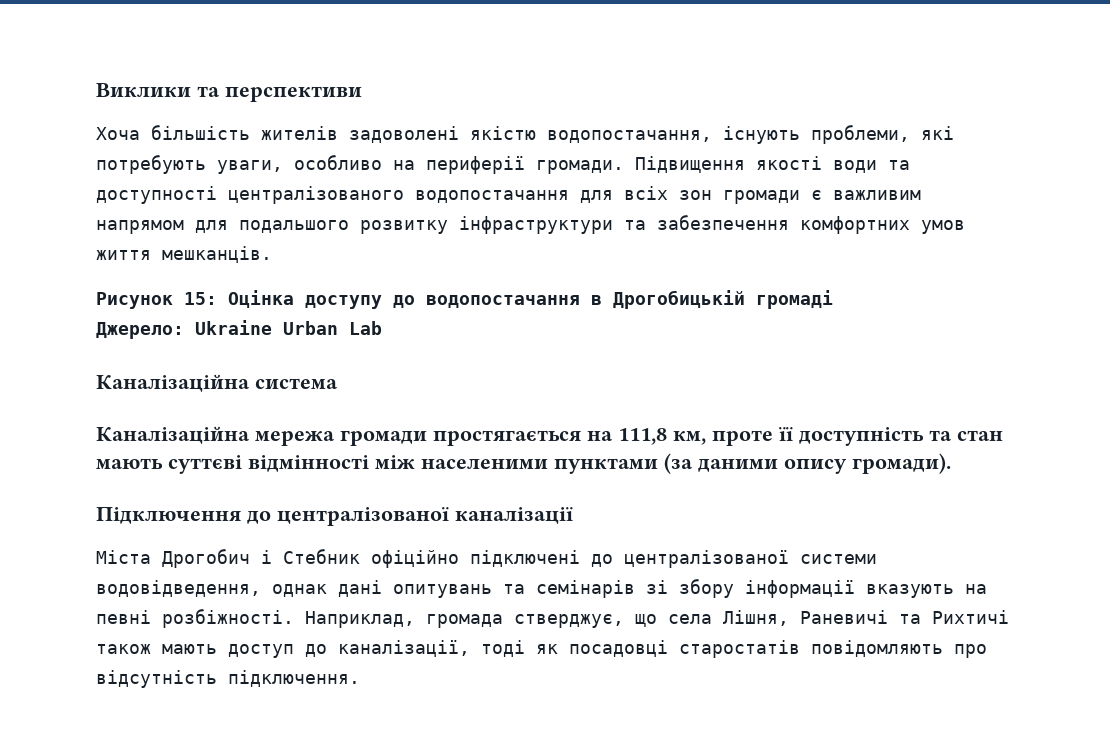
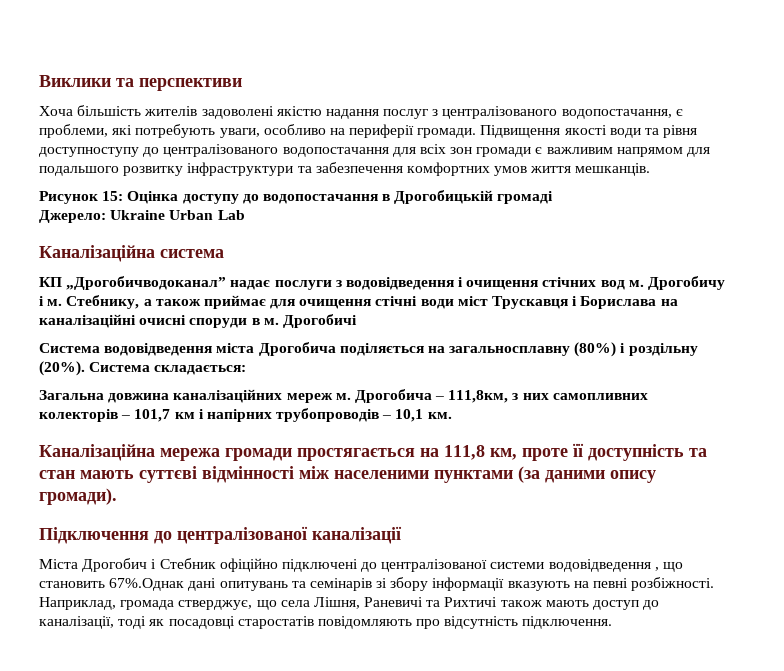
- Хоча більшість жителів задоволені якістю водопостачання, існують проблеми, які потребують уваги, особливо на периферії громади.
+ Хоча більшість жителів задоволені якістю надання послуг з централізованого водопостачання, є проблеми, які потребують уваги, особливо на периферії громади.
- Підвищення якості води та доступності централізованого водопостачання для всіх зон громади є важливим напрямом для подальшого розвитку інфраструктури та забезпечення комфортних умов життя мешканців.
+ Підвищення якості води та рівня доступноступу до централізованого водопостачання для всіх зон громади є важливим напрямом для подальшого розвитку інфраструктури та забезпечення комфортних умов життя мешканців.
+ КП „Дрогобичводоканал” надає послуги з водовідведення і очищення стічних вод м. Дрогобичу і м. Стебнику, а також приймає для очищення стічні води міст Трускавця і Борислава на каналізаційні очисні споруди в м. Дрогобичі
+ Система водовідведення міста Дрогобича поділяється на загальносплавну (80%) і роздільну (20%). Система складається:
+ Загальна довжина каналізаційних мереж м. Дрогобича – 111,8км, з них самопливних колекторів – 101,7 км і напірних трубопроводів – 10,1 км.
- Міста Дрогобич і Стебник офіційно підключені до централізованої системи водовідведення, однак дані опитувань та семінарів зі збору інформації вказують на певні розбіжності.
+ Міста Дрогобич і Стебник офіційно підключені до централізованої системи водовідведення , що становить 67%.Однак дані опитувань та семінарів зі збору інформації вказують на певні розбіжності.

